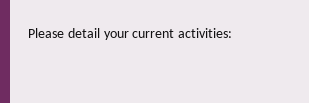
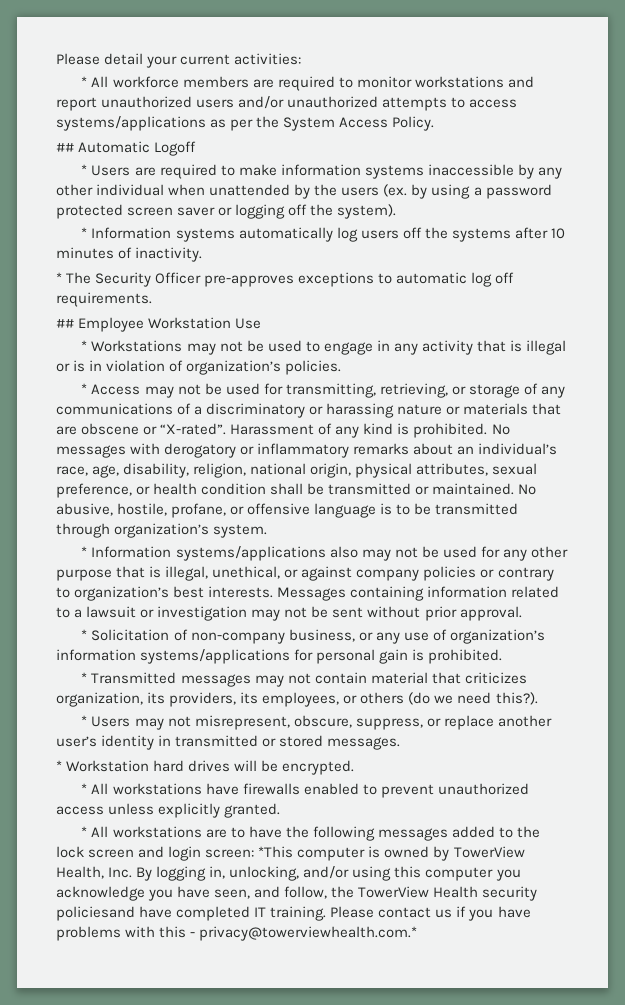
+ * All workforce members are required to monitor workstations and report unauthorized users and/or unauthorized attempts to access systems/applications as per the System Access Policy.
+ ## Automatic Logoff
+ * Users are required to make information systems inaccessible by any other individual when unattended by the users (ex. by using a password protected screen saver or logging off the system).
+ * Information systems automatically log users off the systems after 10 minutes of inactivity.
+ * The Security Officer pre-approves exceptions to automatic log off requirements.
+ ## Employee Workstation Use
+ * Workstations may not be used to engage in any activity that is illegal or is in violation of organization’s policies.
+ * Access may not be used for transmitting, retrieving, or storage of any communications of a discriminatory or harassing nature or materials that are obscene or “X-rated”. Harassment of any kind is prohibited. No messages with derogatory or inflammatory remarks about an individual’s race, age, disability, religion, national origin, physical attributes, sexual preference, or health condition shall be transmitted or maintained. No abusive, hostile, profane, or offensive language is to be transmitted through organization’s system.
+ * Information systems/applications also may not be used for any other purpose that is illegal, unethical, or against company policies or contrary to organization’s best interests. Messages containing information related to a lawsuit or investigation may not be sent without prior approval.
+ * Solicitation of non-company business, or any use of organization’s information systems/applications for personal gain is prohibited.
+ * Transmitted messages may not contain material that criticizes organization, its providers, its employees, or others (do we need this?).
+ * Users may not misrepresent, obscure, suppress, or replace another user’s identity in transmitted or stored messages.
+ * Workstation hard drives will be encrypted.
+ * All workstations have firewalls enabled to prevent unauthorized access unless explicitly granted.
+ * All workstations are to have the following messages added to the lock screen and login screen: *This computer is owned by TowerView Health, Inc. By logging in, unlocking, and/or using this computer you acknowledge you have seen, and follow, the TowerView Health security policiesand have completed IT training. Please contact us if you have problems with this - privacy@towerviewhealth.com.*

